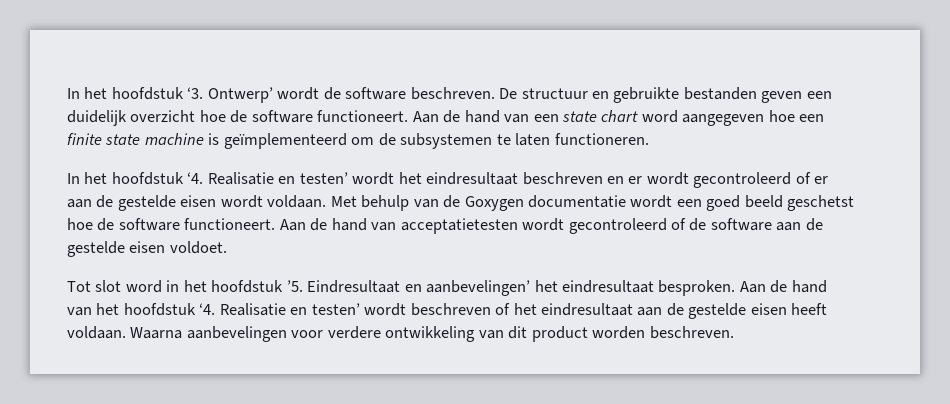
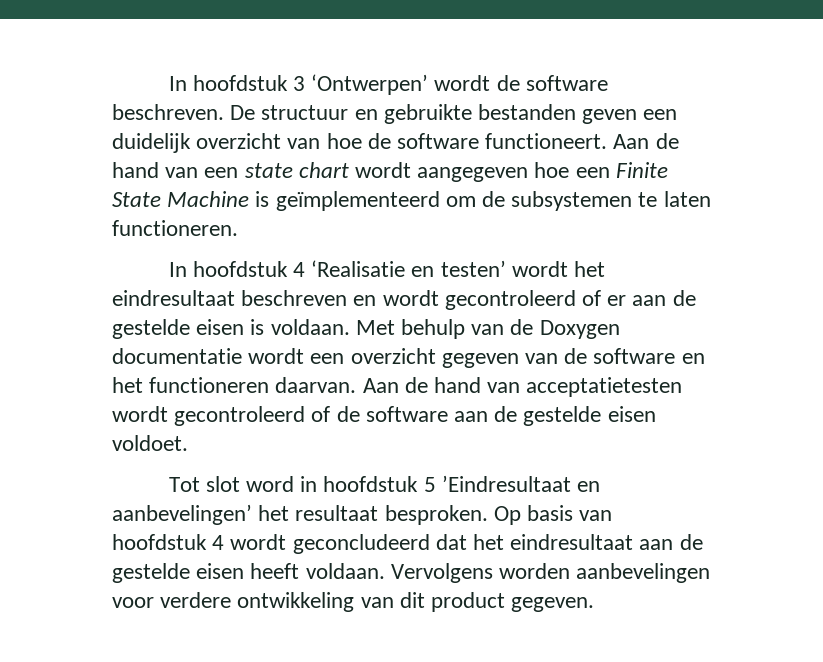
- In het hoofdstuk ‘3. Ontwerp’ wordt de software beschreven.
+ In hoofdstuk 3 ‘Ontwerpen’ wordt de software beschreven.
- De structuur en gebruikte bestanden geven een duidelijk overzicht hoe de software functioneert.
+ De structuur en gebruikte bestanden geven een duidelijk overzicht van hoe de software functioneert.
- Aan de hand van een state chart word aangegeven hoe een finite state machine is geïmplementeerd om de subsystemen te laten functioneren.
+ Aan de hand van een state chart wordt aangegeven hoe een Finite State Machine is geïmplementeerd om de subsystemen te laten functioneren.
- In het hoofdstuk ‘4. Realisatie en testen’ wordt het eindresultaat beschreven en er wordt gecontroleerd of er aan de gestelde eisen wordt voldaan.
+ In hoofdstuk 4 ‘Realisatie en testen’ wordt het eindresultaat beschreven en wordt gecontroleerd of er aan de gestelde eisen is voldaan.
- Met behulp van de Goxygen documentatie wordt een goed beeld geschetst hoe de software functioneert.
+ Met behulp van de Doxygen documentatie wordt een overzicht gegeven van de software en het functioneren daarvan.
- Tot slot word in het hoofdstuk ’5. Eindresultaat en aanbevelingen’ het eindresultaat besproken. Aan de hand van het hoofdstuk ‘4. Realisatie en testen’ wordt beschreven of het eindresultaat aan de gestelde eisen heeft voldaan.
+ Tot slot word in hoofdstuk 5 ’Eindresultaat en aanbevelingen’ het resultaat besproken. Op basis van hoofdstuk 4 wordt geconcludeerd dat het eindresultaat aan de gestelde eisen heeft voldaan.
- Waarna aanbevelingen voor verdere ontwikkeling van dit product worden beschreven.
+ Vervolgens worden aanbevelingen voor verdere ontwikkeling van dit product gegeven.

